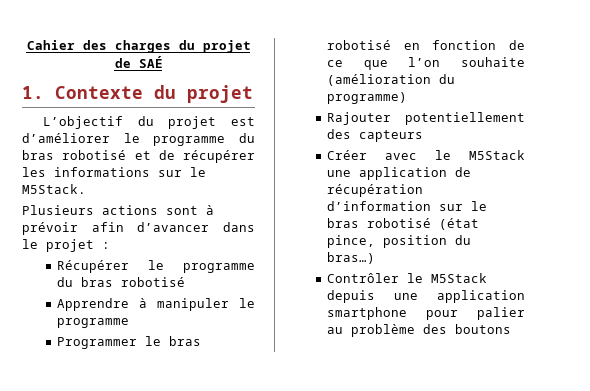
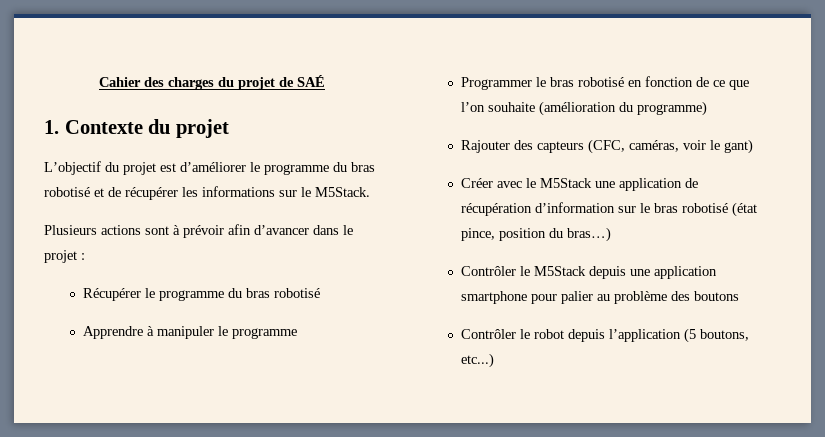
- Rajouter potentiellement des capteurs
+ Rajouter des capteurs (CFC, caméras, voir le gant)
+ Contrôler le robot depuis l’application (5 boutons, etc...)

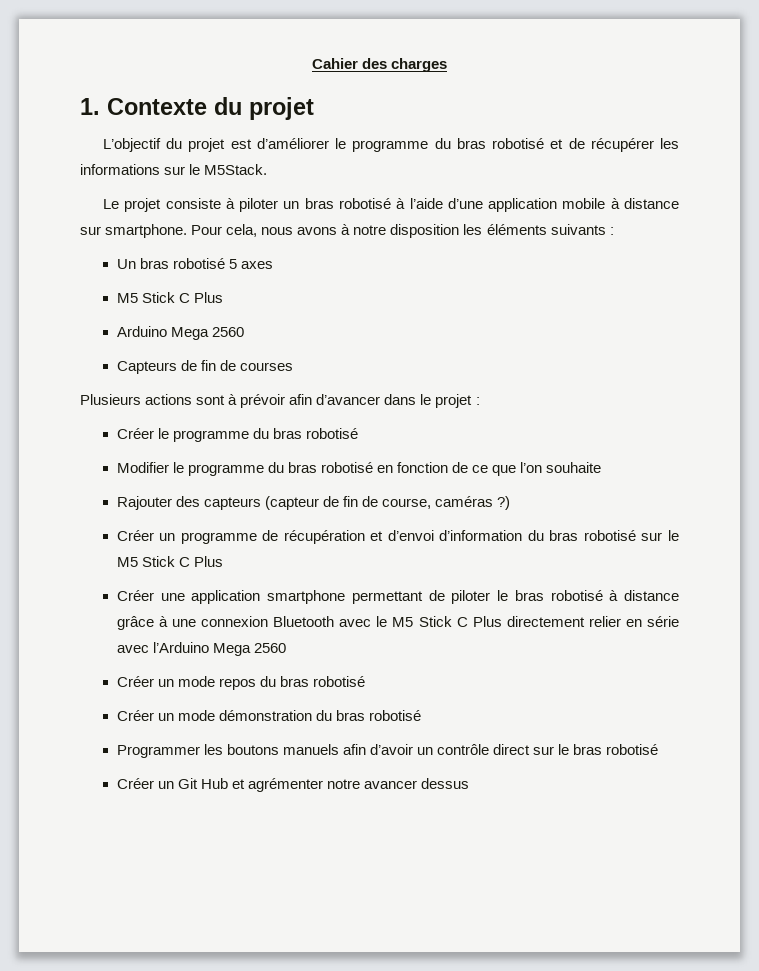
- Cahier des charges du projet de SAÉ
+ Cahier des charges
+ Le projet consiste à piloter un bras robotisé à l’aide d’une application mobile à distance sur smartphone. Pour cela, nous avons à notre disposition les éléments suivants :
+ Un bras robotisé 5 axes
+ M5 Stick C Plus
+ Arduino Mega 2560
+ Capteurs de fin de courses
- Récupérer le programme du bras robotisé
+ Créer le programme du bras robotisé
- Apprendre à manipuler le programme
- Programmer le bras robotisé en fonction de ce que l’on souhaite (amélioration du programme)
+ Modifier le programme du bras robotisé en fonction de ce que l’on souhaite
- Rajouter des capteurs (CFC, caméras, voir le gant)
- Créer avec le M5Stack une application de récupération d’information sur le bras robotisé (état pince, position du bras…)
- Contrôler le M5Stack depuis une application smartphone pour palier au problème des boutons
- Contrôler le robot depuis l’application (5 boutons, etc...)
+ Rajouter des capteurs (capteur de fin de course, caméras ?)
+ Créer un programme de récupération et d’envoi d’information du bras robotisé sur le M5 Stick C Plus
+ Créer une application smartphone permettant de piloter le bras robotisé à distance grâce à une connexion Bluetooth avec le M5 Stick C Plus directement relier en série avec l’Arduino Mega 2560
+ Créer un mode repos du bras robotisé
+ Créer un mode démonstration du bras robotisé
+ Programmer les boutons manuels afin d’avoir un contrôle direct sur le bras robotisé
+ Créer un Git Hub et agrémenter notre avancer dessus

